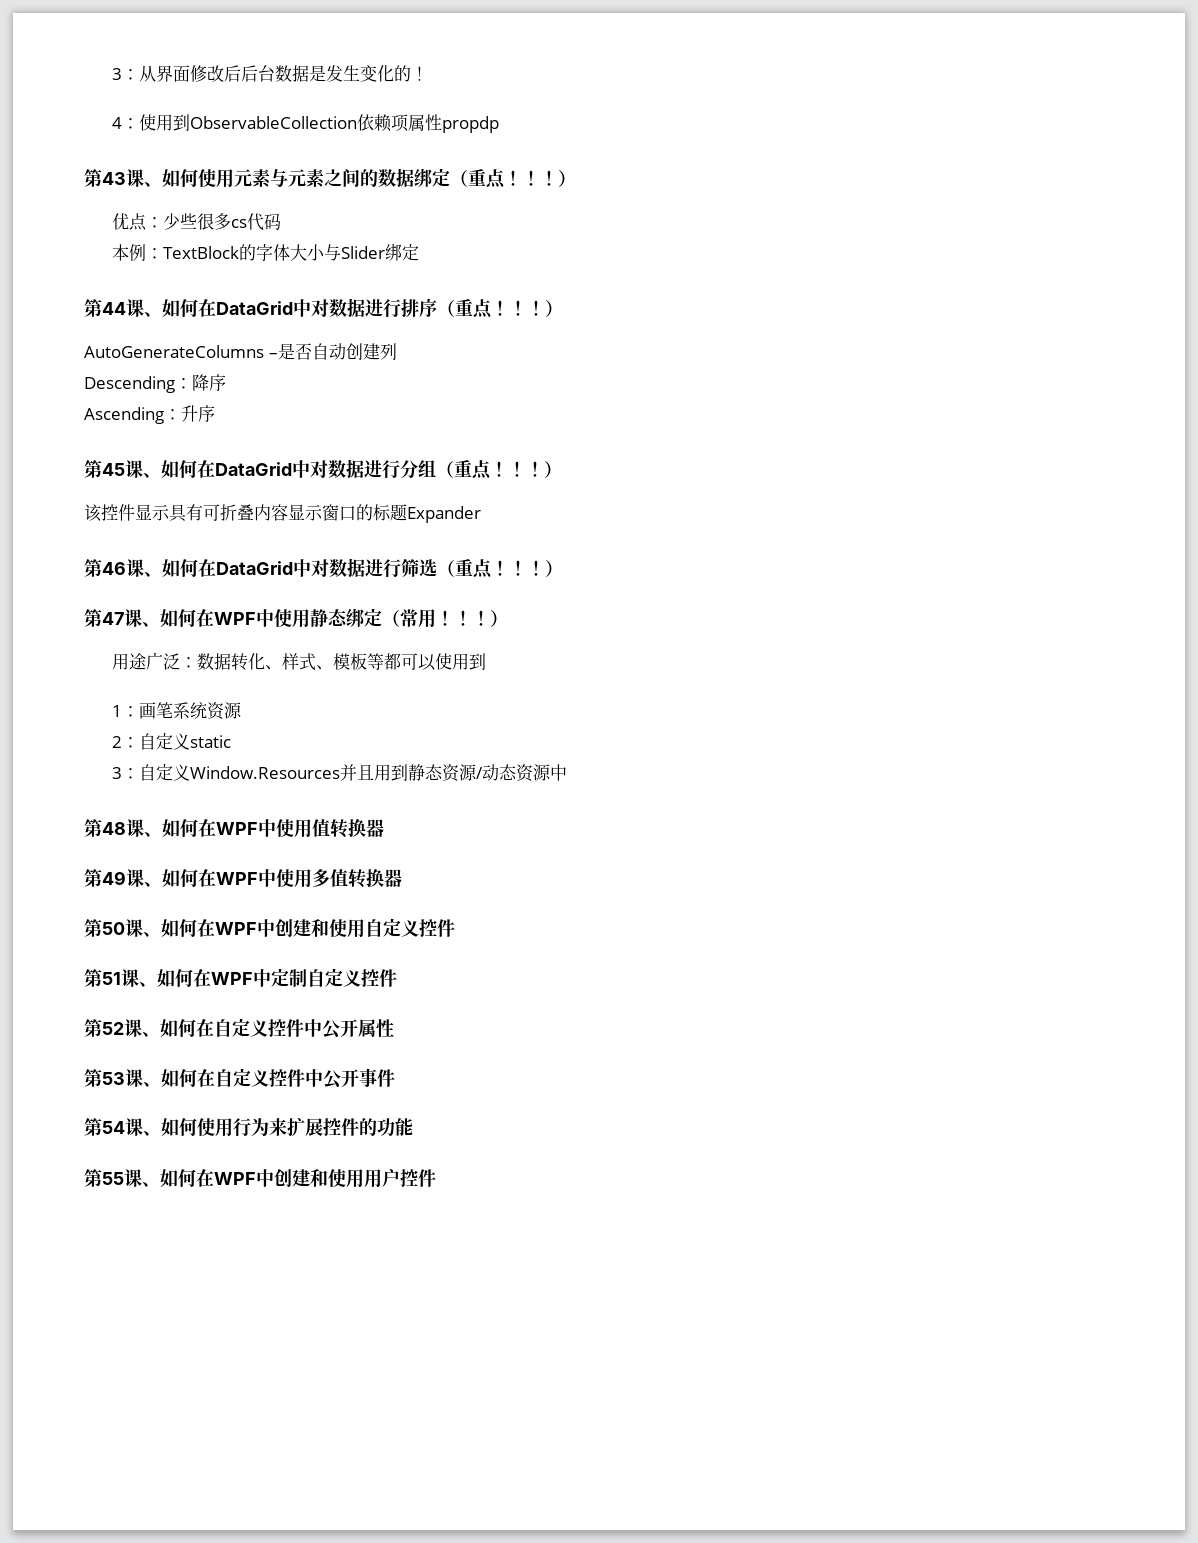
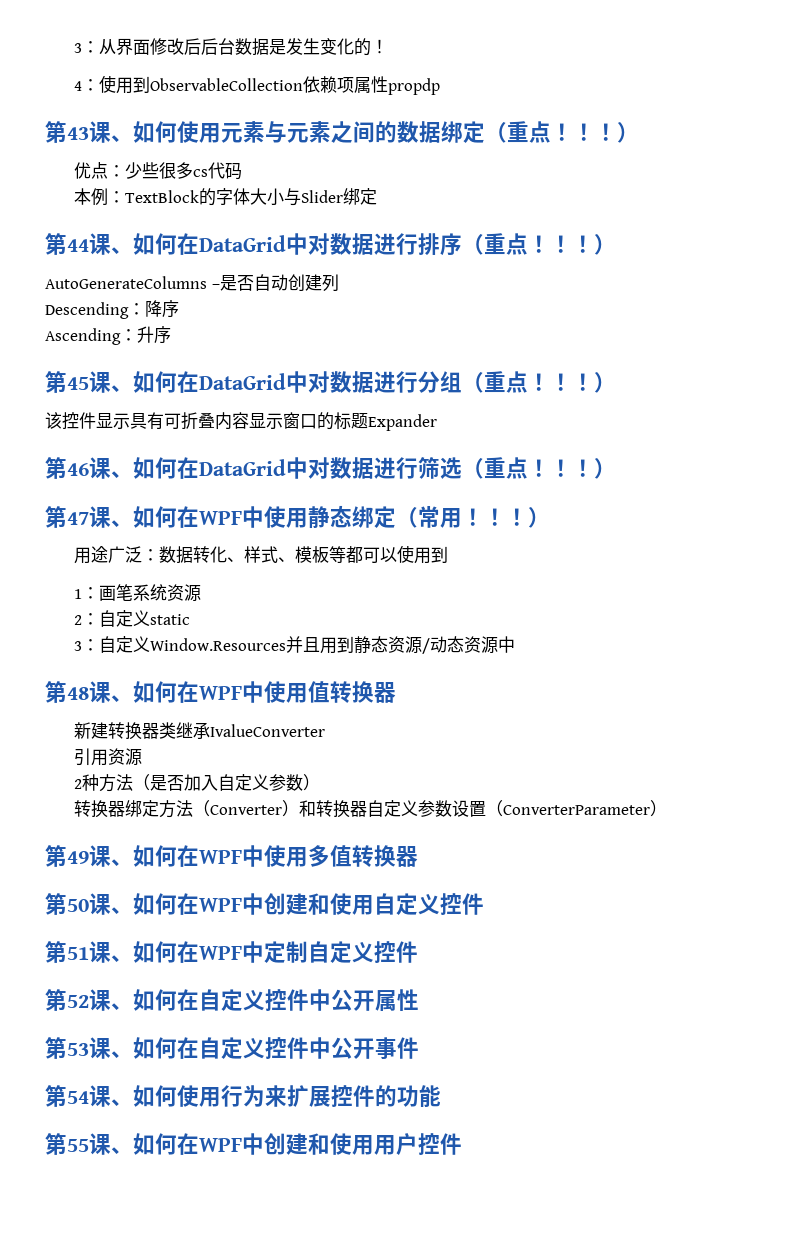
+ 新建转换器类继承IvalueConverter
+ 引用资源
+ 2种方法（是否加入自定义参数）
+ 转换器绑定方法（Converter）和转换器自定义参数设置（ConverterParameter）

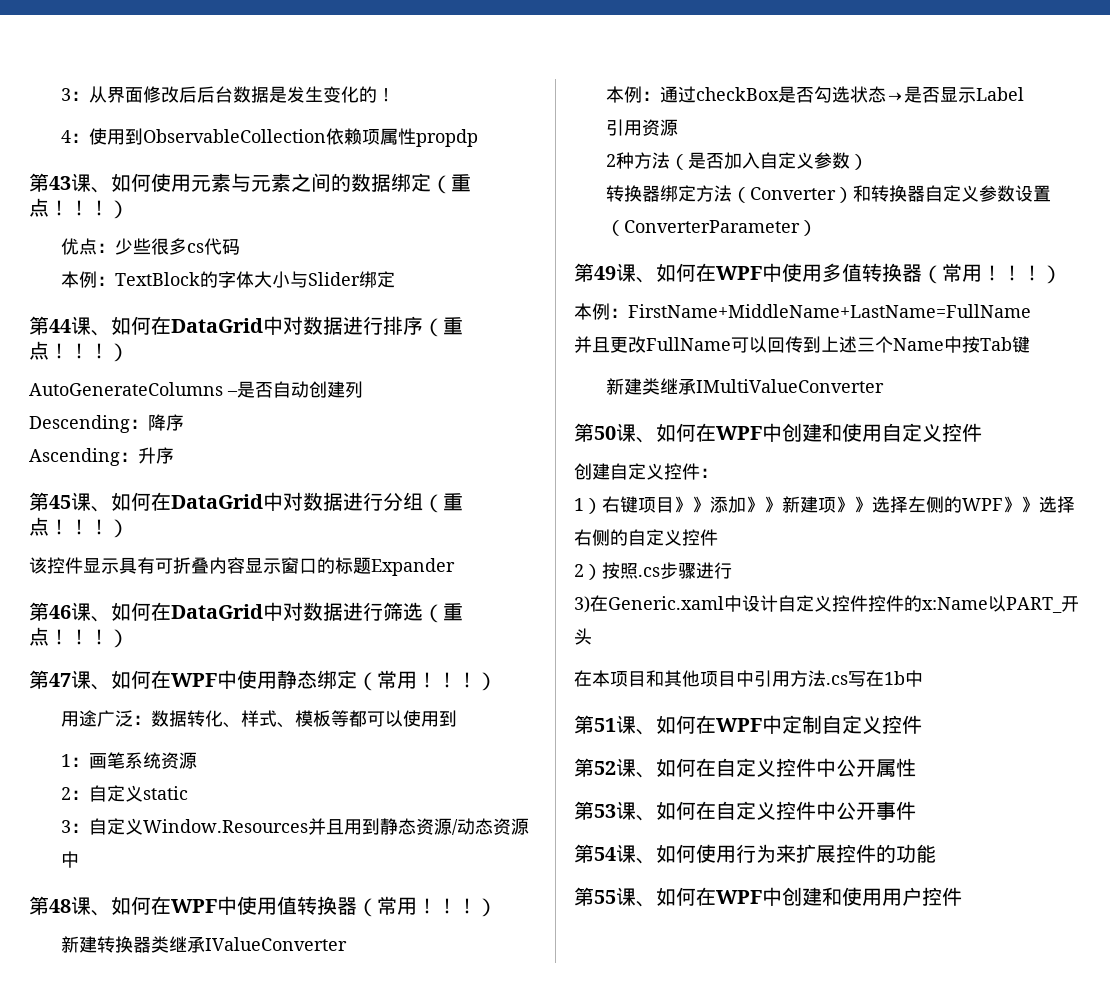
- 第48课、如何在WPF中使用值转换器
+ 第48课、如何在WPF中使用值转换器（常用！！！）
- 新建转换器类继承IvalueConverter
+ 新建转换器类继承IValueConverter
+ 本例：通过checkBox是否勾选状态→是否显示Label
- 第49课、如何在WPF中使用多值转换器
+ 第49课、如何在WPF中使用多值转换器（常用！！！）
+ 本例：FirstName+MiddleName+LastName=FullName
+ 并且更改FullName可以回传到上述三个Name中按Tab键
+ 新建类继承IMultiValueConverter
+ 创建自定义控件：
+ 1）右键项目》》添加》》新建项》》选择左侧的WPF》》选择右侧的自定义控件
+ 2）按照.cs步骤进行
+ 3)在Generic.xaml中设计自定义控件控件的x:Name以PART_开头
+ 在本项目和其他项目中引用方法.cs写在1b中

